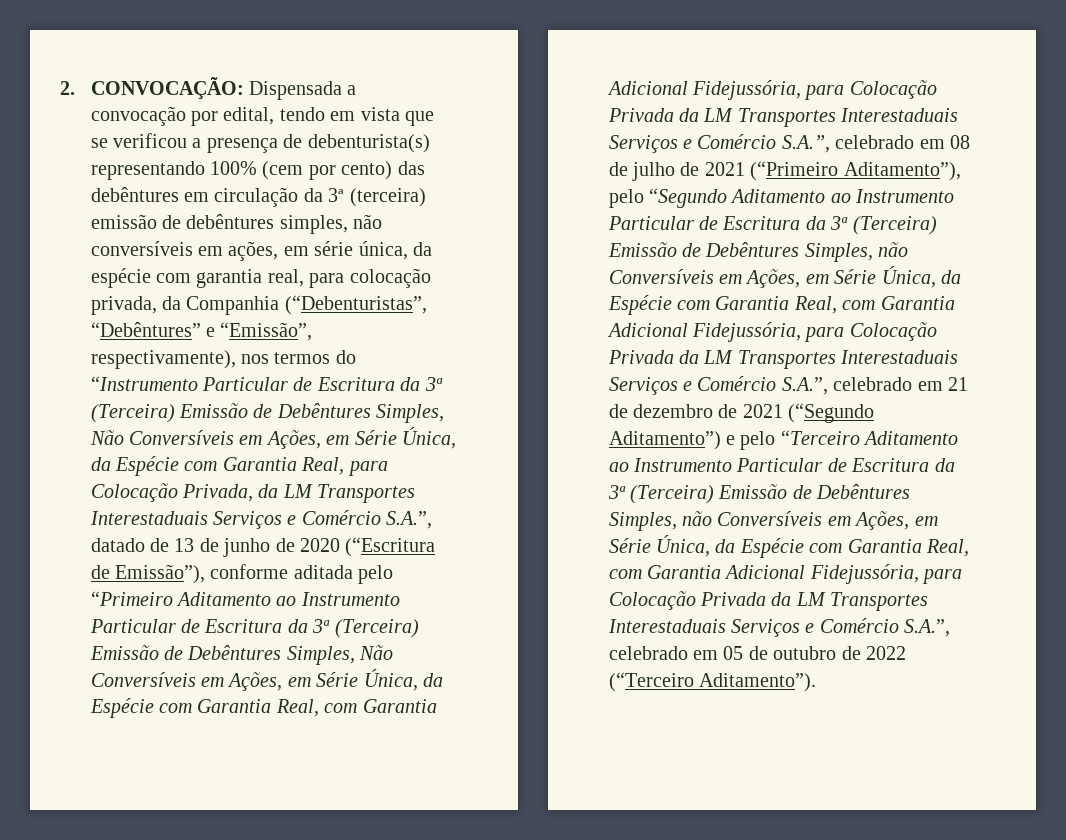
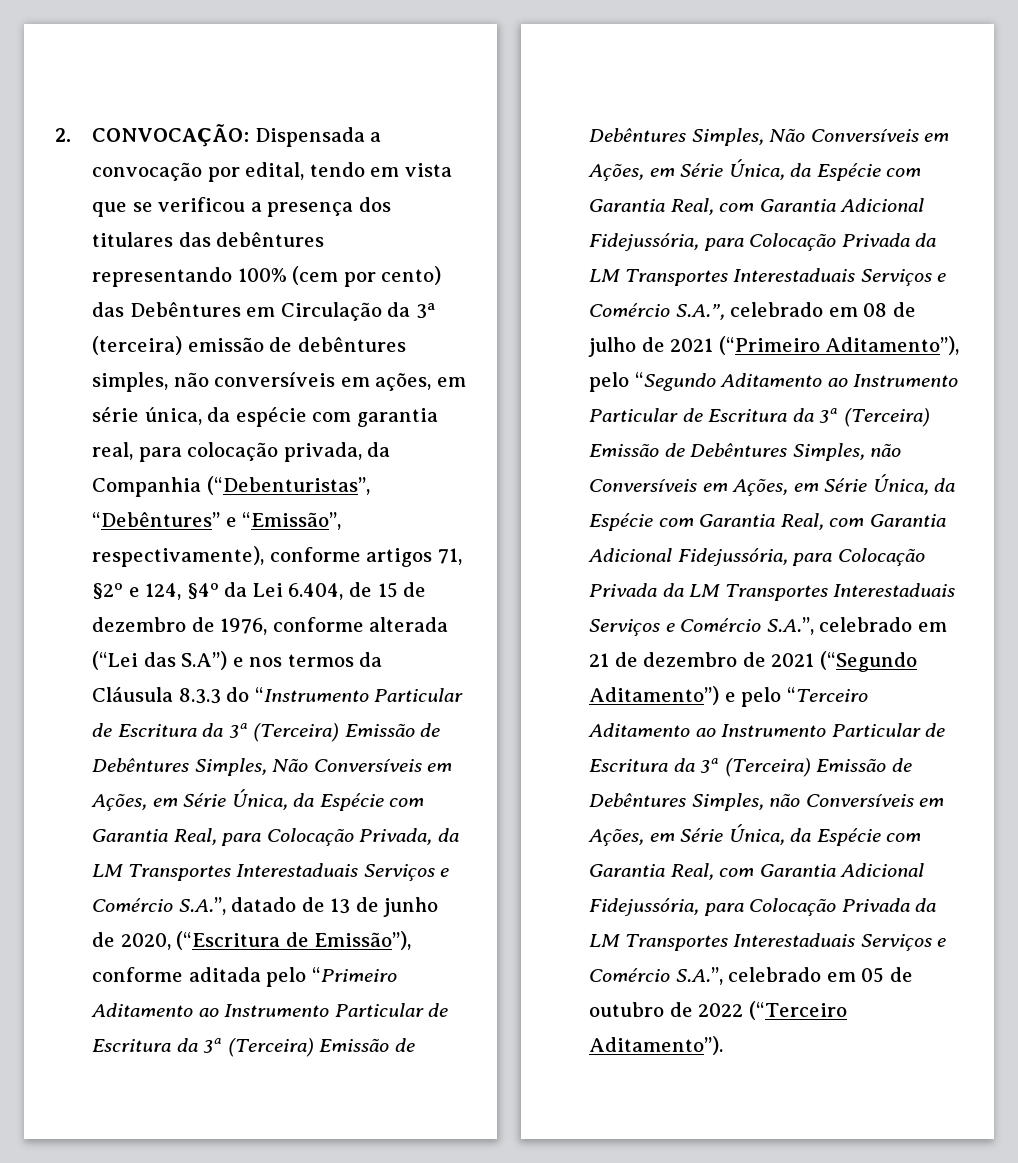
- Dispensada a convocação por edital, tendo em vista que se verificou a presença de debenturista(s) representando 100% (cem por cento) das debêntures em circulação da 3ª (terceira) emissão de debêntures simples, não conversíveis em ações, em série única, da espécie com garantia real, para colocação privada, da Companhia (“Debenturistas”, “Debêntures” e “Emissão”, respectivamente), nos termos do “Instrumento Particular de Escritura da 3ª (Terceira) Emissão de Debêntures Simples, Não Conversíveis em Ações, em Série Única, da Espécie com Garantia Real, para Colocação Privada, da LM Transportes Interestaduais Serviços e Comércio S.A.”, datado de 13 de junho de 2020 (“Escritura de Emissão”), conforme aditada pelo “Primeiro Aditamento ao Instrumento Particular de Escritura da 3ª (Terceira) Emissão de Debêntures Simples, Não Conversíveis em Ações, em Série Única, da Espécie com Garantia Real, com Garantia Adicional Fidejussória, para Colocação Privada da LM Transportes Interestaduais Serviços e Comércio S.A.”, celebrado em 08 de julho de 2021 (“Primeiro Aditamento”), pelo “Segundo Aditamento ao Instrumento Particular de Escritura da 3ª (Terceira) Emissão de Debêntures Simples, não Conversíveis em Ações, em Série Única, da Espécie com Garantia Real, com Garantia Adicional Fidejussória, para Colocação Privada da LM Transportes Interestaduais Serviços e Comércio S.A.”, celebrado em 21 de dezembro de 2021 (“Segundo Aditamento”) e pelo “Terceiro Aditamento ao Instrumento Particular de Escritura da 3ª (Terceira) Emissão de Debêntures Simples, não Conversíveis em Ações, em Série Única, da Espécie com Garantia Real, com Garantia Adicional Fidejussória, para Colocação Privada da LM Transportes Interestaduais Serviços e Comércio S.A.”, celebrado em 05 de outubro de 2022 (“Terceiro Aditamento”).
+ Dispensada a convocação por edital, tendo em vista que se verificou a presença dos titulares das debêntures representando 100% (cem por cento) das Debêntures em Circulação da 3ª (terceira) emissão de debêntures simples, não conversíveis em ações, em série única, da espécie com garantia real, para colocação privada, da Companhia (“Debenturistas”, “Debêntures” e “Emissão”, respectivamente), conforme artigos 71, §2º e 124, §4º da Lei 6.404, de 15 de dezembro de 1976, conforme alterada (“Lei das S.A”) e nos termos da Cláusula 8.3.3 do “Instrumento Particular de Escritura da 3ª (Terceira) Emissão de Debêntures Simples, Não Conversíveis em Ações, em Série Única, da Espécie com Garantia Real, para Colocação Privada, da LM Transportes Interestaduais Serviços e Comércio S.A.”, datado de 13 de junho de 2020, (“Escritura de Emissão”), conforme aditada pelo “Primeiro Aditamento ao Instrumento Particular de Escritura da 3ª (Terceira) Emissão de Debêntures Simples, Não Conversíveis em Ações, em Série Única, da Espécie com Garantia Real, com Garantia Adicional Fidejussória, para Colocação Privada da LM Transportes Interestaduais Serviços e Comércio S.A.”, celebrado em 08 de julho de 2021 (“Primeiro Aditamento”), pelo “Segundo Aditamento ao Instrumento Particular de Escritura da 3ª (Terceira) Emissão de Debêntures Simples, não Conversíveis em Ações, em Série Única, da Espécie com Garantia Real, com Garantia Adicional Fidejussória, para Colocação Privada da LM Transportes Interestaduais Serviços e Comércio S.A.”, celebrado em 21 de dezembro de 2021 (“Segundo Aditamento”) e pelo “Terceiro Aditamento ao Instrumento Particular de Escritura da 3ª (Terceira) Emissão de Debêntures Simples, não Conversíveis em Ações, em Série Única, da Espécie com Garantia Real, com Garantia Adicional Fidejussória, para Colocação Privada da LM Transportes Interestaduais Serviços e Comércio S.A.”, celebrado em 05 de outubro de 2022 (“Terceiro Aditamento”).

